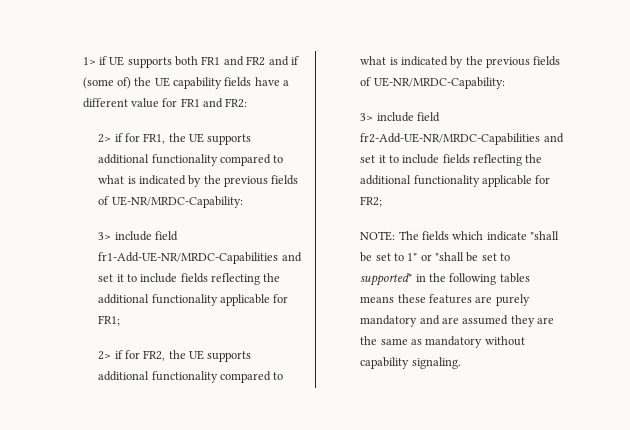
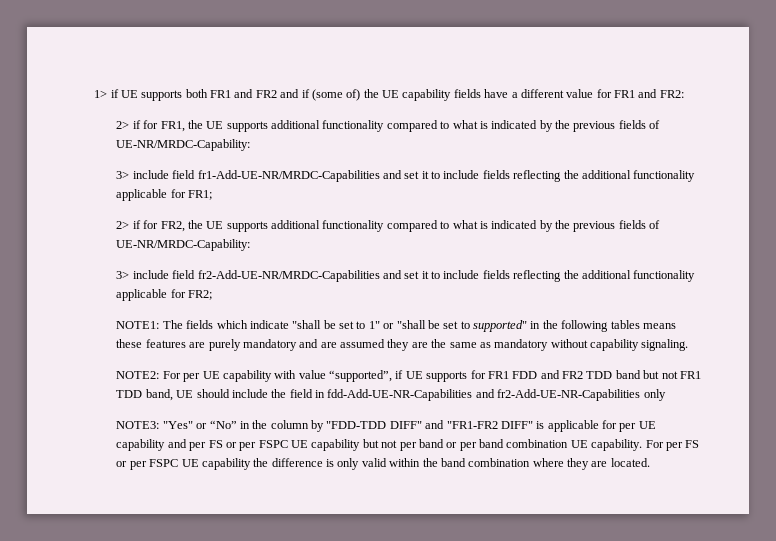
- NOTE: The fields which indicate "shall be set to 1" or "shall be set to supported" in the following tables means these features are purely mandatory and are assumed they are the same as mandatory without capability signaling.
+ NOTE1: The fields which indicate "shall be set to 1" or "shall be set to supported" in the following tables means these features are purely mandatory and are assumed they are the same as mandatory without capability signaling.
+ NOTE2: For per UE capability with value “supported”, if UE supports for FR1 FDD and FR2 TDD band but not FR1 TDD band, UE should include the field in fdd-Add-UE-NR-Capabilities and fr2-Add-UE-NR-Capabilities only
+ NOTE3: "Yes" or “No” in the column by "FDD-TDD DIFF" and "FR1-FR2 DIFF" is applicable for per UE capability and per FS or per FSPC UE capability but not per band or per band combination UE capability. For per FS or per FSPC UE capability the difference is only valid within the band combination where they are located.

